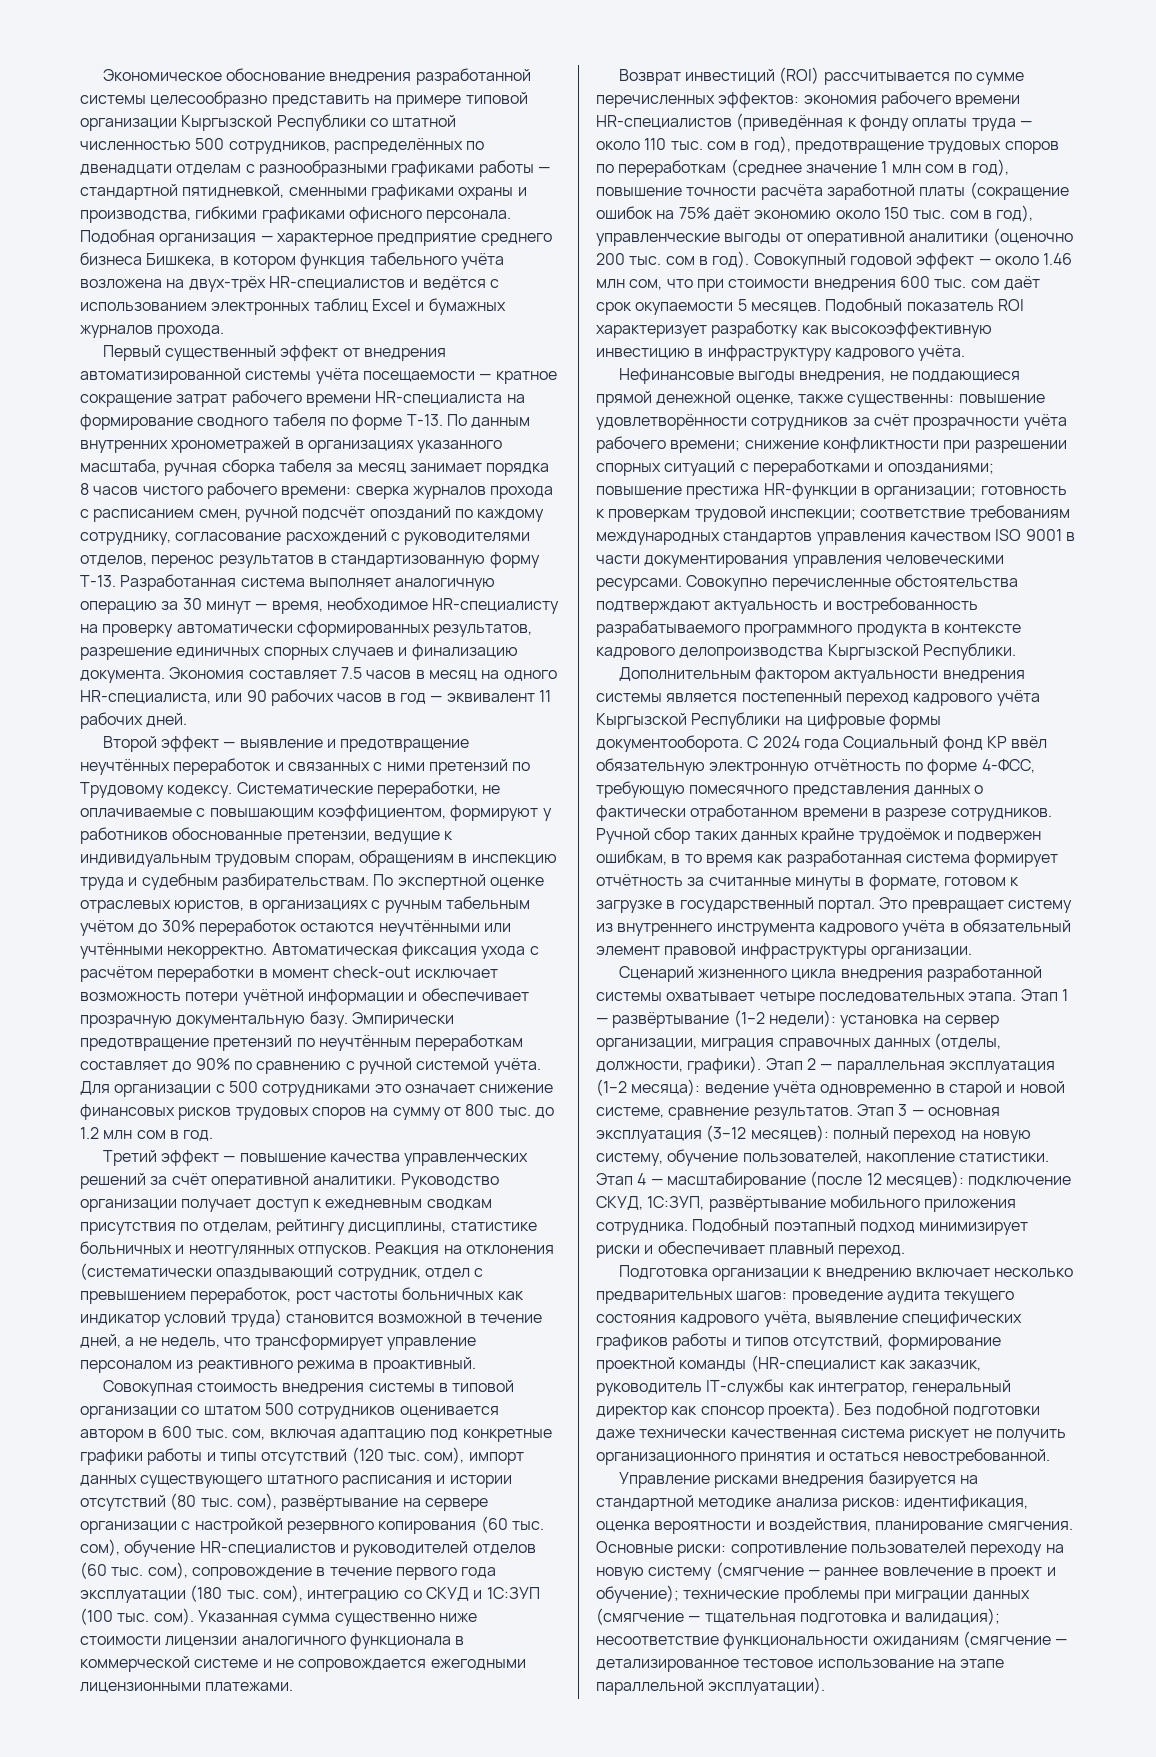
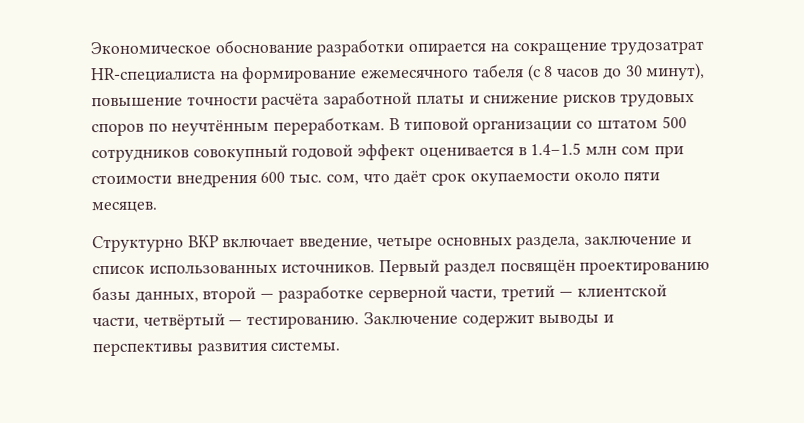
- Экономическое обоснование внедрения разработанной системы целесообразно представить на примере типовой организации Кыргызской Республики со штатной численностью 500 сотрудников, распределённых по двенадцати отделам с разнообразными графиками работы — стандартной пятидневкой, сменными графиками охраны и производства, гибкими графиками офисного персонала. Подобная организация — характерное предприятие среднего бизнеса Бишкека, в котором функция табельного учёта возложена на двух-трёх HR-специалистов и ведётся с использованием электронных таблиц Excel и бумажных журналов прохода.
- Первый существенный эффект от внедрения автоматизированной системы учёта посещаемости — кратное сокращение затрат рабочего времени HR-специалиста на формирование сводного табеля по форме Т-13. По данным внутренних хронометражей в организациях указанного масштаба, ручная сборка табеля за месяц занимает порядка 8 часов чистого рабочего времени: сверка журналов прохода с расписанием смен, ручной подсчёт опозданий по каждому сотруднику, согласование расхождений с руководителями отделов, перенос результатов в стандартизованную форму Т-13. Разработанная система выполняет аналогичную операцию за 30 минут — время, необходимое HR-специалисту на проверку автоматически сформированных результатов, разрешение единичных спорных случаев и финализацию документа. Экономия составляет 7.5 часов в месяц на одного HR-специалиста, или 90 рабочих часов в год — эквивалент 11 рабочих дней.
- Второй эффект — выявление и предотвращение неучтённых переработок и связанных с ними претензий по Трудовому кодексу. Систематические переработки, не оплачиваемые с повышающим коэффициентом, формируют у работников обоснованные претензии, ведущие к индивидуальным трудовым спорам, обращениям в инспекцию труда и судебным разбирательствам. По экспертной оценке отраслевых юристов, в организациях с ручным табельным учётом до 30% переработок остаются неучтёнными или учтёнными некорректно. Автоматическая фиксация ухода с расчётом переработки в момент check-out исключает возможность потери учётной информации и обеспечивает прозрачную документальную базу. Эмпирически предотвращение претензий по неучтённым переработкам составляет до 90% по сравнению с ручной системой учёта. Для организации с 500 сотрудниками это означает снижение финансовых рисков трудовых споров на сумму от 800 тыс. до 1.2 млн сом в год.
- Третий эффект — повышение качества управленческих решений за счёт оперативной аналитики. Руководство организации получает доступ к ежедневным сводкам присутствия по отделам, рейтингу дисциплины, статистике больничных и неотгулянных отпусков. Реакция на отклонения (систематически опаздывающий сотрудник, отдел с превышением переработок, рост частоты больничных как индикатор условий труда) становится возможной в течение дней, а не недель, что трансформирует управление персоналом из реактивного режима в проактивный.
- Совокупная стоимость внедрения системы в типовой организации со штатом 500 сотрудников оценивается автором в 600 тыс. сом, включая адаптацию под конкретные графики работы и типы отсутствий (120 тыс. сом), импорт данных существующего штатного расписания и истории отсутствий (80 тыс. сом), развёртывание на сервере организации с настройкой резервного копирования (60 тыс. сом), обучение HR-специалистов и руководителей отделов (60 тыс. сом), сопровождение в течение первого года эксплуатации (180 тыс. сом), интеграцию со СКУД и 1С:ЗУП (100 тыс. сом). Указанная сумма существенно ниже стоимости лицензии аналогичного функционала в коммерческой системе и не сопровождается ежегодными лицензионными платежами.
- Возврат инвестиций (ROI) рассчитывается по сумме перечисленных эффектов: экономия рабочего времени HR-специалистов (приведённая к фонду оплаты труда — около 110 тыс. сом в год), предотвращение трудовых споров по переработкам (среднее значение 1 млн сом в год), повышение точности расчёта заработной платы (сокращение ошибок на 75% даёт экономию около 150 тыс. сом в год), управленческие выгоды от оперативной аналитики (оценочно 200 тыс. сом в год). Совокупный годовой эффект — около 1.46 млн сом, что при стоимости внедрения 600 тыс. сом даёт срок окупаемости 5 месяцев. Подобный показатель ROI характеризует разработку как высокоэффективную инвестицию в инфраструктуру кадрового учёта.
- Нефинансовые выгоды внедрения, не поддающиеся прямой денежной оценке, также существенны: повышение удовлетворённости сотрудников за счёт прозрачности учёта рабочего времени; снижение конфликтности при разрешении спорных ситуаций с переработками и опозданиями; повышение престижа HR-функции в организации; готовность к проверкам трудовой инспекции; соответствие требованиям международных стандартов управления качеством ISO 9001 в части документирования управления человеческими ресурсами. Совокупно перечисленные обстоятельства подтверждают актуальность и востребованность разрабатываемого программного продукта в контексте кадрового делопроизводства Кыргызской Республики.
- Дополнительным фактором актуальности внедрения системы является постепенный переход кадрового учёта Кыргызской Республики на цифровые формы документооборота. С 2024 года Социальный фонд КР ввёл обязательную электронную отчётность по форме 4-ФСС, требующую помесячного представления данных о фактически отработанном времени в разрезе сотрудников. Ручной сбор таких данных крайне трудоёмок и подвержен ошибкам, в то время как разработанная система формирует отчётность за считанные минуты в формате, готовом к загрузке в государственный портал. Это превращает систему из внутреннего инструмента кадрового учёта в обязательный элемент правовой инфраструктуры организации.
- Сценарий жизненного цикла внедрения разработанной системы охватывает четыре последовательных этапа. Этап 1 — развёртывание (1–2 недели): установка на сервер организации, миграция справочных данных (отделы, должности, графики). Этап 2 — параллельная эксплуатация (1–2 месяца): ведение учёта одновременно в старой и новой системе, сравнение результатов. Этап 3 — основная эксплуатация (3–12 месяцев): полный переход на новую систему, обучение пользователей, накопление статистики. Этап 4 — масштабирование (после 12 месяцев): подключение СКУД, 1С:ЗУП, развёртывание мобильного приложения сотрудника. Подобный поэтапный подход минимизирует риски и обеспечивает плавный переход.
- Подготовка организации к внедрению включает несколько предварительных шагов: проведение аудита текущего состояния кадрового учёта, выявление специфических графиков работы и типов отсутствий, формирование проектной команды (HR-специалист как заказчик, руководитель IT-службы как интегратор, генеральный директор как спонсор проекта). Без подобной подготовки даже технически качественная система рискует не получить организационного принятия и остаться невостребованной.
- Управление рисками внедрения базируется на стандартной методике анализа рисков: идентификация, оценка вероятности и воздействия, планирование смягчения. Основные риски: сопротивление пользователей переходу на новую систему (смягчение — раннее вовлечение в проект и обучение); технические проблемы при миграции данных (смягчение — тщательная подготовка и валидация); несоответствие функциональности ожиданиям (смягчение — детализированное тестовое использование на этапе параллельной эксплуатации).
+ Экономическое обоснование разработки опирается на сокращение трудозатрат HR-специалиста на формирование ежемесячного табеля (с 8 часов до 30 минут), повышение точности расчёта заработной платы и снижение рисков трудовых споров по неучтённым переработкам. В типовой организации со штатом 500 сотрудников совокупный годовой эффект оценивается в 1.4–1.5 млн сом при стоимости внедрения 600 тыс. сом, что даёт срок окупаемости около пяти месяцев.
+ Структурно ВКР включает введение, четыре основных раздела, заключение и список использованных источников. Первый раздел посвящён проектированию базы данных, второй — разработке серверной части, третий — клиентской части, четвёртый — тестированию. Заключение содержит выводы и перспективы развития системы.

